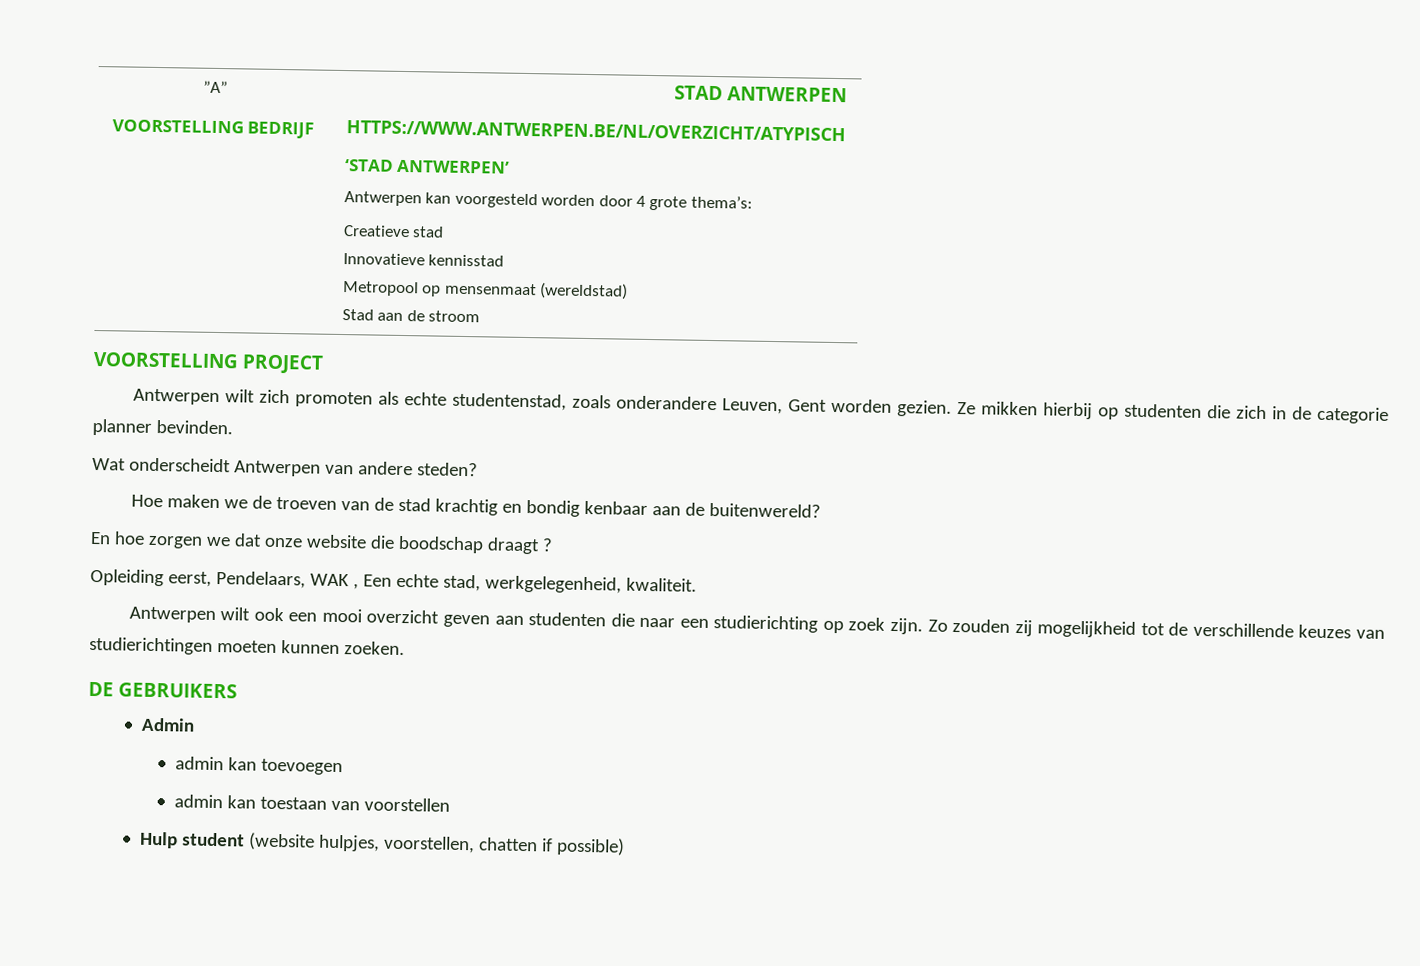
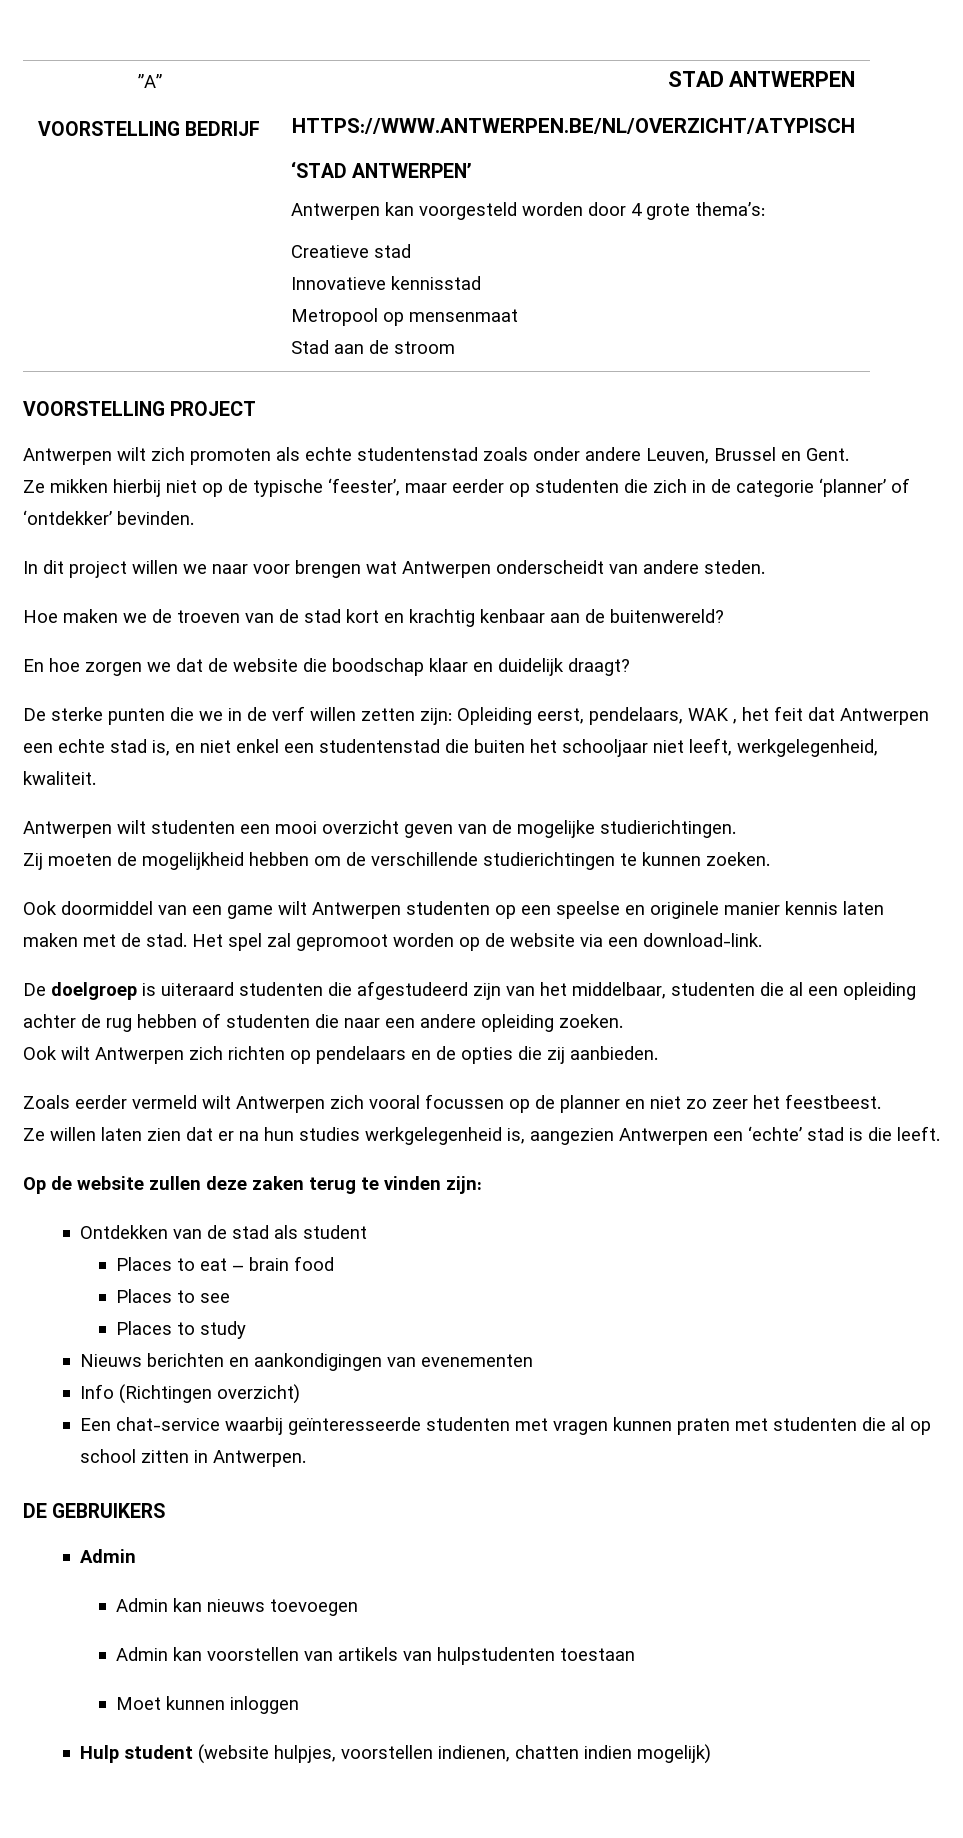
  ”A”
  VOORSTELLING BEDRIJF | STAD ANTWERPEN
  HTTPS://WWW.ANTWERPEN.BE/NL/OVERZICHT/ATYPISCH
  ‘STAD ANTWERPEN’
  Antwerpen kan voorgesteld worden door 4 grote thema’s:
  Creatieve stad
  Innovatieve kennisstad
- Metropool op mensenmaat (wereldstad)
+ Metropool op mensenmaat
- Antwerpen wilt zich promoten als echte studentenstad, zoals onderandere Leuven, Gent worden gezien. Ze mikken hierbij op studenten die zich in de categorie planner bevinden.
- Wat onderscheidt Antwerpen van andere steden?
+ Antwerpen wilt zich promoten als echte studentenstad zoals onder andere Leuven, Brussel en Gent.
+ Ze mikken hierbij niet op de typische ‘feester’, maar eerder op studenten die zich in de categorie ‘planner’ of ‘ontdekker’ bevinden.
+ In dit project willen we naar voor brengen wat Antwerpen onderscheidt van andere steden.
- Hoe maken we de troeven van de stad krachtig en bondig kenbaar aan de buitenwereld?
+ Hoe maken we de troeven van de stad kort en krachtig kenbaar aan de buitenwereld?
- En hoe zorgen we dat onze website die boodschap draagt ?
- Opleiding eerst, Pendelaars, WAK , Een echte stad, werkgelegenheid, kwaliteit.
+ En hoe zorgen we dat de website die boodschap klaar en duidelijk draagt?
+ De sterke punten die we in de verf willen zetten zijn: Opleiding eerst, pendelaars, WAK , het feit dat Antwerpen een echte stad is, en niet enkel een studentenstad die buiten het schooljaar niet leeft, werkgelegenheid, kwaliteit.
- Antwerpen wilt ook een mooi overzicht geven aan studenten die naar een studierichting op zoek zijn. Zo zouden zij mogelijkheid tot de verschillende keuzes van studierichtingen moeten kunnen zoeken.
+ Antwerpen wilt studenten een mooi overzicht geven van de mogelijke studierichtingen.
+ Zij moeten de mogelijkheid hebben om de verschillende studierichtingen te kunnen zoeken.
+ Ook doormiddel van een game wilt Antwerpen studenten op een speelse en originele manier kennis laten maken met de stad. Het spel zal gepromoot worden op de website via een download-link.
+ De doelgroep is uiteraard studenten die afgestudeerd zijn van het middelbaar, studenten die al een opleiding achter de rug hebben of studenten die naar een andere opleiding zoeken.
+ Ook wilt Antwerpen zich richten op pendelaars en de opties die zij aanbieden.
+ Zoals eerder vermeld wilt Antwerpen zich vooral focussen op de planner en niet zo zeer het feestbeest.
+ Ze willen laten zien dat er na hun studies werkgelegenheid is, aangezien Antwerpen een ‘echte’ stad is die leeft.
+ Op de website zullen deze zaken terug te vinden zijn:
+ Ontdekken van de stad als student
+ Places to eat – brain food
+ Places to see
+ Places to study
+ Nieuws berichten en aankondigingen van evenementen
+ Info (Richtingen overzicht)
+ Een chat-service waarbij geïnteresseerde studenten met vragen kunnen praten met studenten die al op school zitten in Antwerpen.
  DE GEBRUIKERS
  Admin
- admin kan toevoegen
- admin kan toestaan van voorstellen
+ Admin kan nieuws toevoegen
+ Admin kan voorstellen van artikels van hulpstudenten toestaan
+ Moet kunnen inloggen
- Hulp student (website hulpjes, voorstellen, chatten if possible)
+ Hulp student (website hulpjes, voorstellen indienen, chatten indien mogelijk)

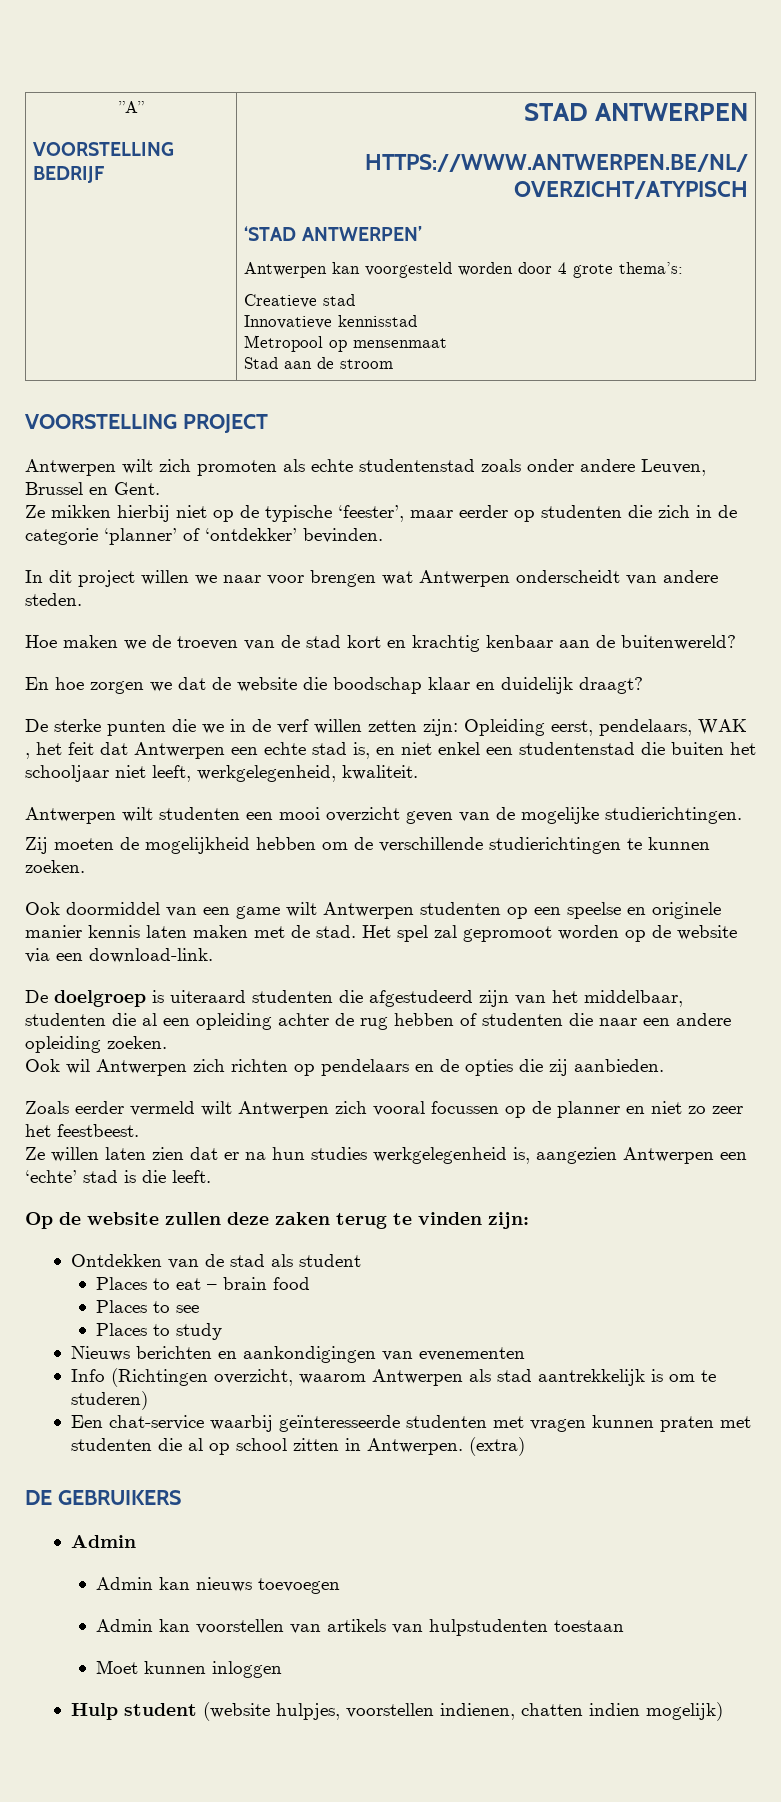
- Ook wilt Antwerpen zich richten op pendelaars en de opties die zij aanbieden.
+ Ook wil Antwerpen zich richten op pendelaars en de opties die zij aanbieden.
- Info (Richtingen overzicht)
+ Info (Richtingen overzicht, waarom Antwerpen als stad aantrekkelijk is om te studeren)
+ (extra)

